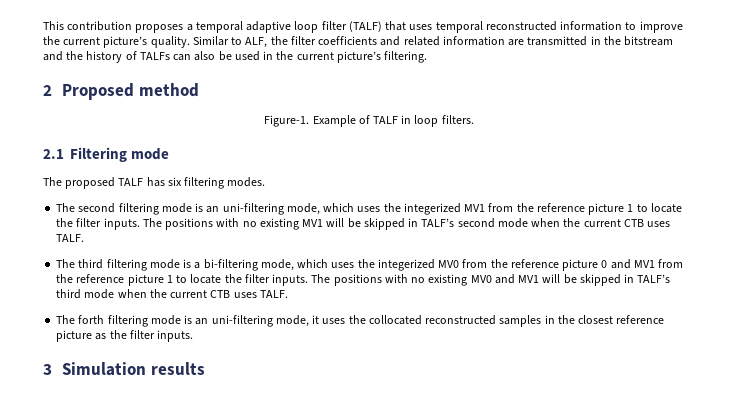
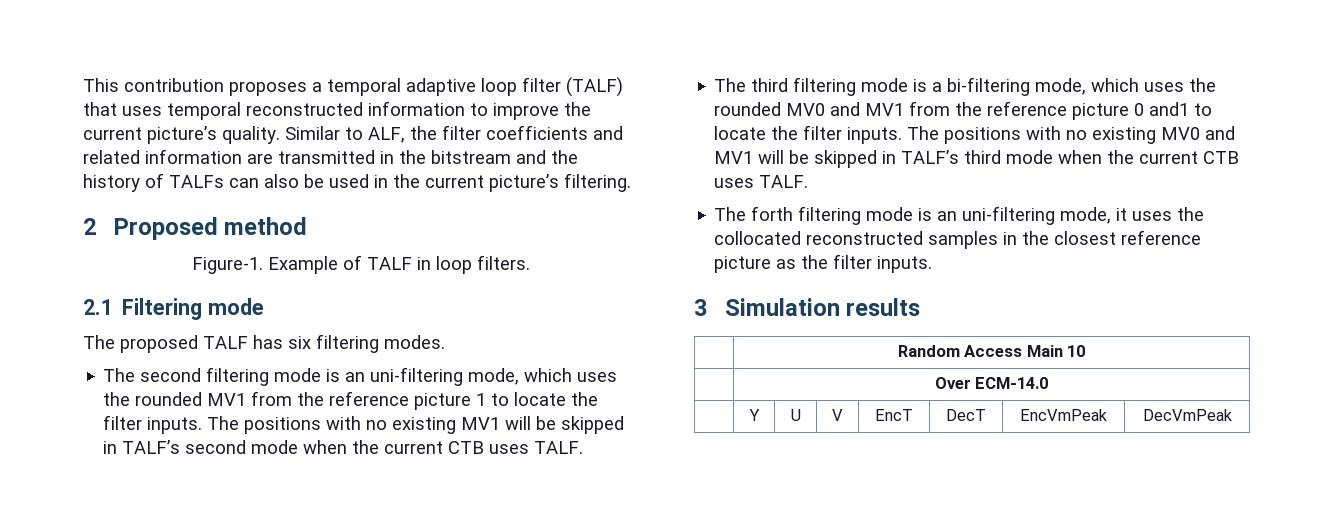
- The second filtering mode is an uni-filtering mode, which uses the integerized MV1 from the reference picture 1 to locate the filter inputs.
+ The second filtering mode is an uni-filtering mode, which uses the rounded MV1 from the reference picture 1 to locate the filter inputs.
- The third filtering mode is a bi-filtering mode, which uses the integerized MV0 from the reference picture 0 and MV1 from the reference picture 1 to locate the filter inputs.
+ The third filtering mode is a bi-filtering mode, which uses the rounded MV0 and MV1 from the reference picture 0 and1 to locate the filter inputs.
+ | Random Access Main 10
+ | Over ECM-14.0
+ | Y | U | V | EncT | DecT | EncVmPeak | DecVmPeak

